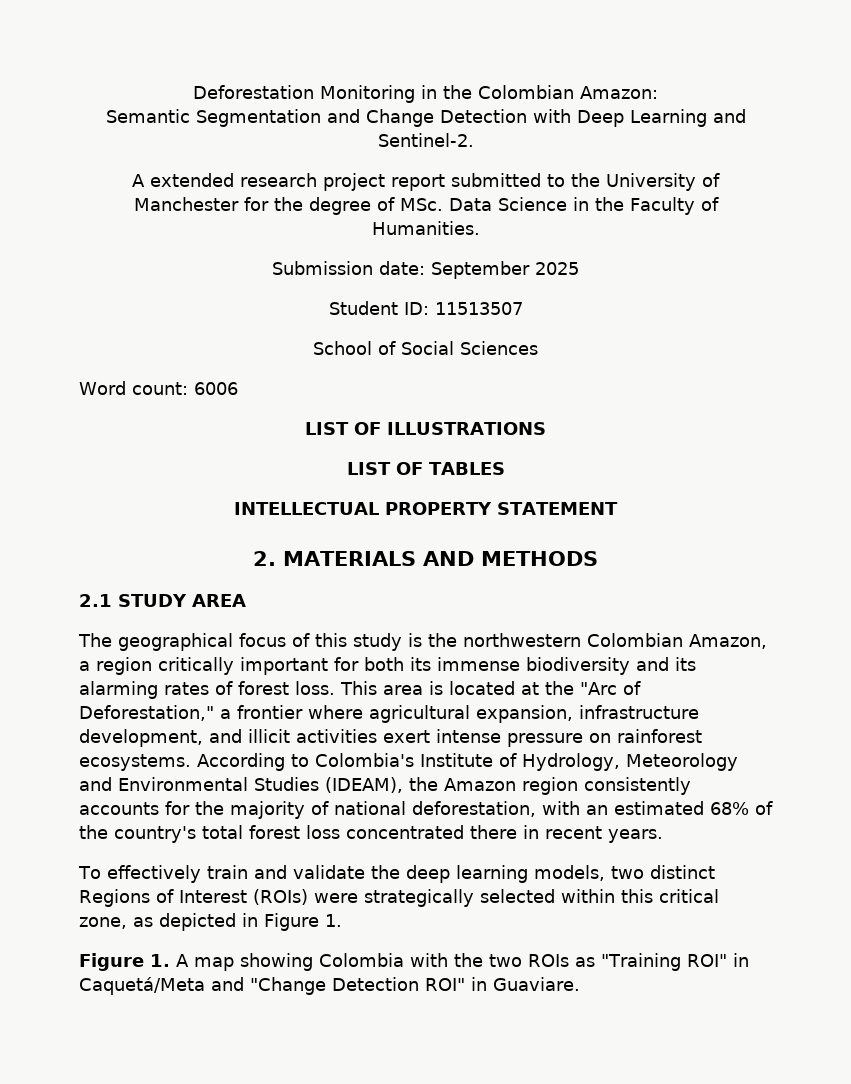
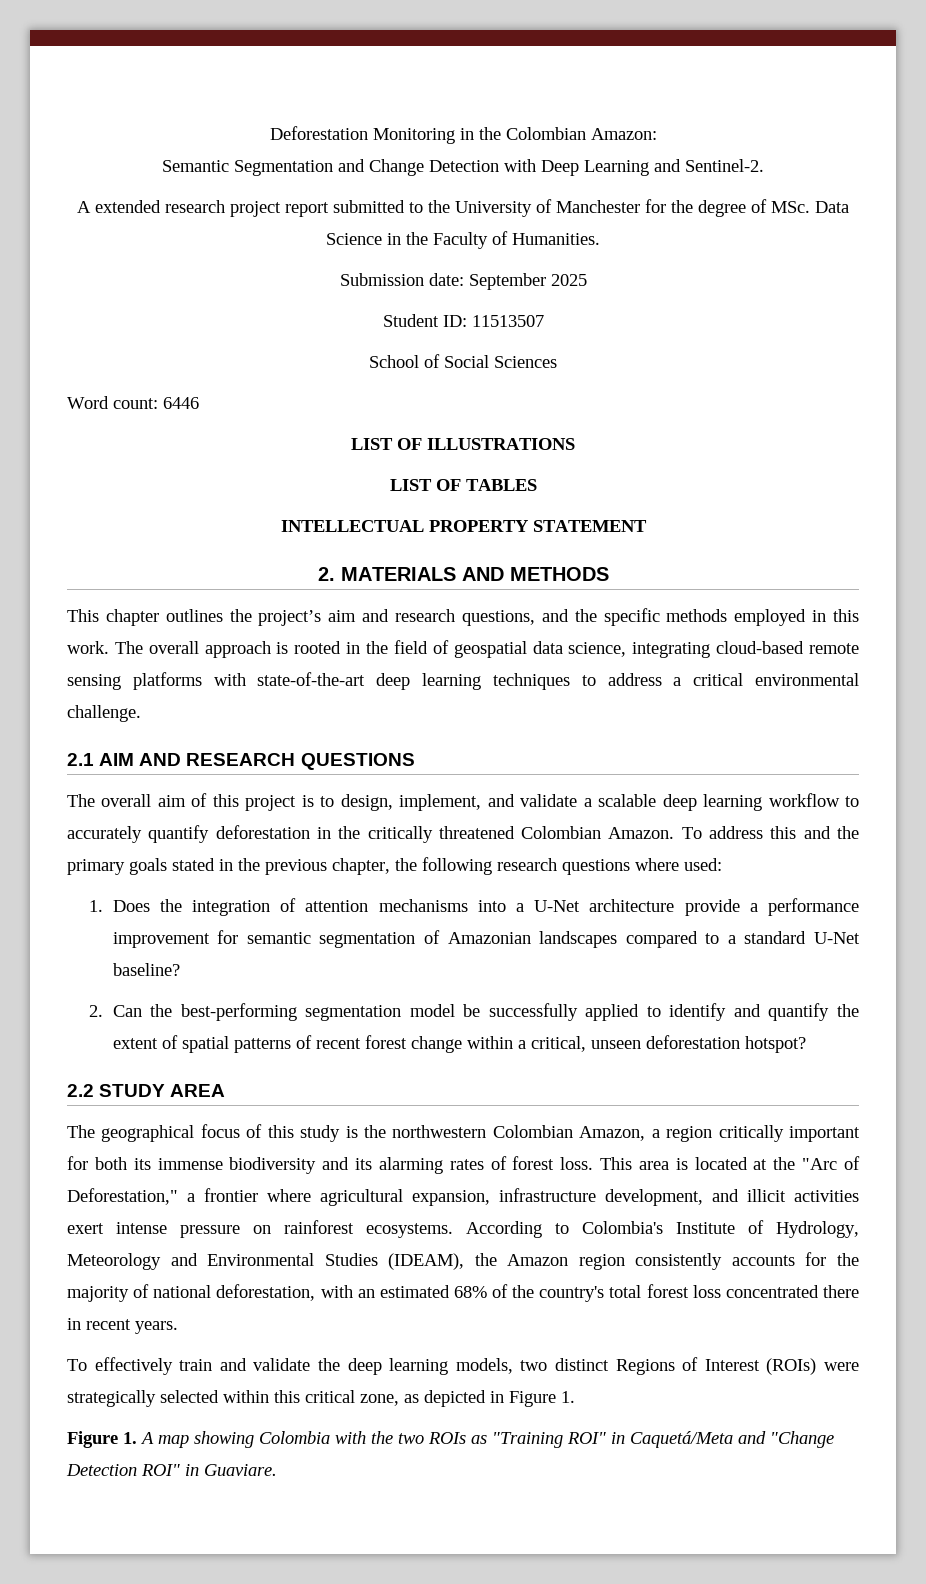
- Word count: 6006
+ Word count: 6446
- 2.1 STUDY AREA
+ This chapter outlines the project’s aim and research questions, and the specific methods employed in this work. The overall approach is rooted in the field of geospatial data science, integrating cloud-based remote sensing platforms with state-of-the-art deep learning techniques to address a critical environmental challenge.
+ 2.1 AIM AND RESEARCH QUESTIONS
+ The overall aim of this project is to design, implement, and validate a scalable deep learning workflow to accurately quantify deforestation in the critically threatened Colombian Amazon. To address this and the primary goals stated in the previous chapter, the following research questions where used:
+ 1. Does the integration of attention mechanisms into a U-Net architecture provide a performance improvement for semantic segmentation of Amazonian landscapes compared to a standard U-Net baseline?
+ 2. Can the best-performing segmentation model be successfully applied to identify and quantify the extent of spatial patterns of recent forest change within a critical, unseen deforestation hotspot?
+ 2.2 STUDY AREA

